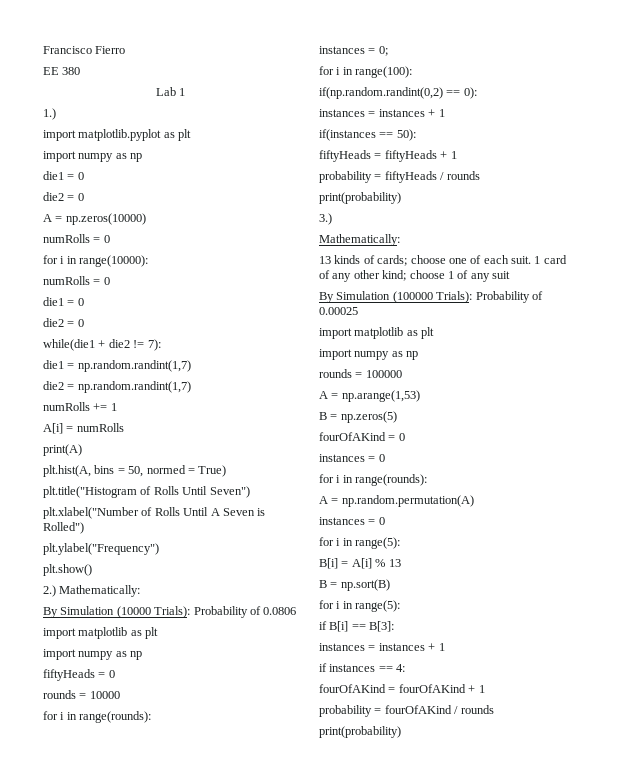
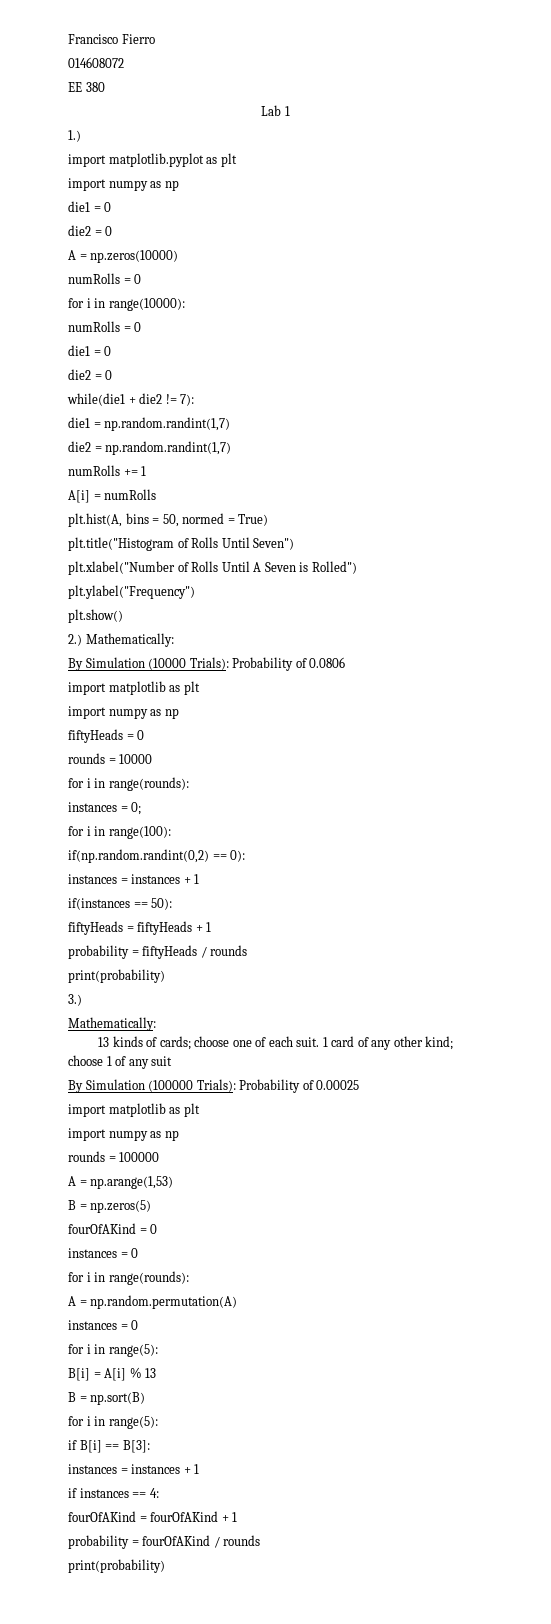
+ 014608072
- print(A)

